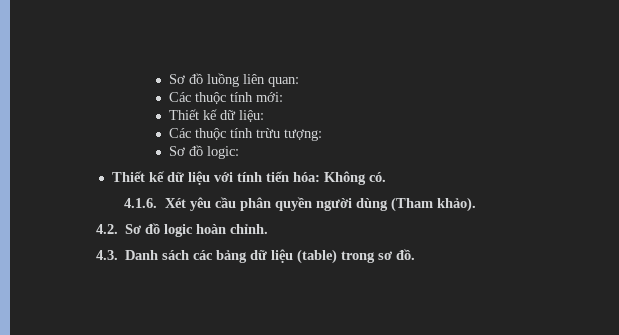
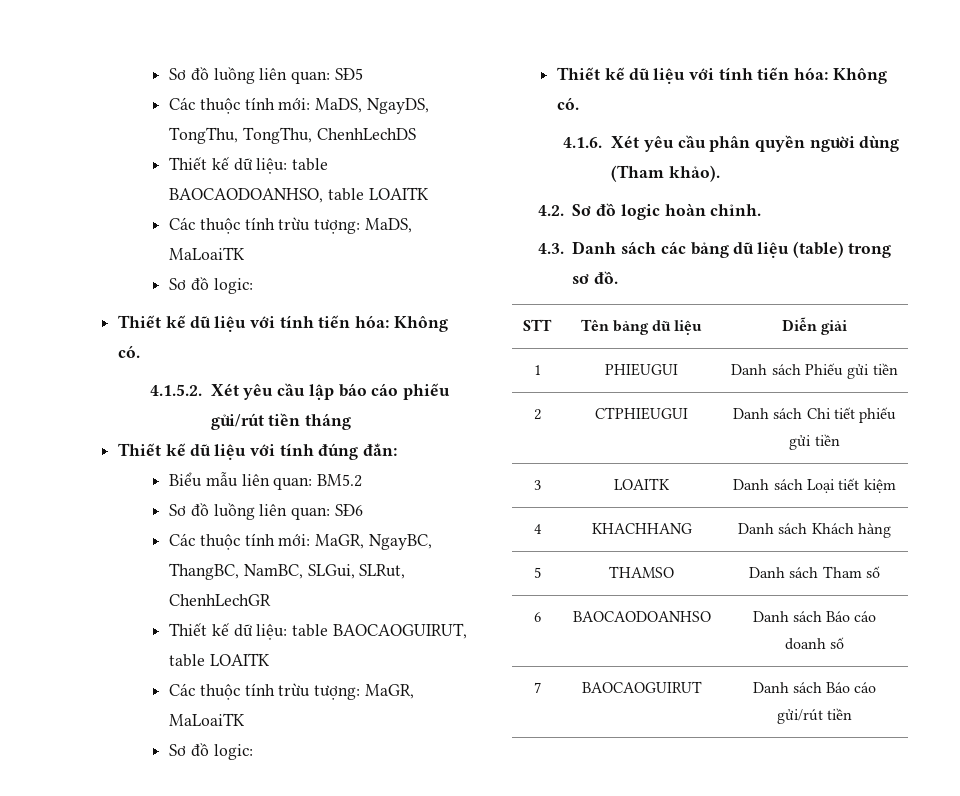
- Sơ đồ luồng liên quan:
- Các thuộc tính mới:
- Thiết kế dữ liệu:
- Các thuộc tính trừu tượng:
+ Sơ đồ luồng liên quan: SĐ5
+ Các thuộc tính mới: MaDS, NgayDS, TongThu, TongThu, ChenhLechDS
+ Thiết kế dữ liệu: table BAOCAODOANHSO, table LOAITK
+ Các thuộc tính trừu tượng: MaDS, MaLoaiTK
+ Sơ đồ logic:
+ Thiết kế dữ liệu với tính tiến hóa: Không có.
+ 4.1.5.2. Xét yêu cầu lập báo cáo phiếu gửi/rút tiền tháng
+ Thiết kế dữ liệu với tính đúng đắn:
+ Biểu mẫu liên quan: BM5.2
+ Sơ đồ luồng liên quan: SĐ6
+ Các thuộc tính mới: MaGR, NgayBC, ThangBC, NamBC, SLGui, SLRut, ChenhLechGR
+ Thiết kế dữ liệu: table BAOCAOGUIRUT, table LOAITK
+ Các thuộc tính trừu tượng: MaGR, MaLoaiTK
+ STT | Tên bảng dữ liệu | Diễn giải
+ 1 | PHIEUGUI | Danh sách Phiếu gửi tiền
+ 2 | CTPHIEUGUI | Danh sách Chi tiết phiếu gửi tiền
+ 3 | LOAITK | Danh sách Loại tiết kiệm
+ 4 | KHACHHANG | Danh sách Khách hàng
+ 5 | THAMSO | Danh sách Tham số
+ 6 | BAOCAODOANHSO | Danh sách Báo cáo doanh số
+ 7 | BAOCAOGUIRUT | Danh sách Báo cáo gửi/rút tiền

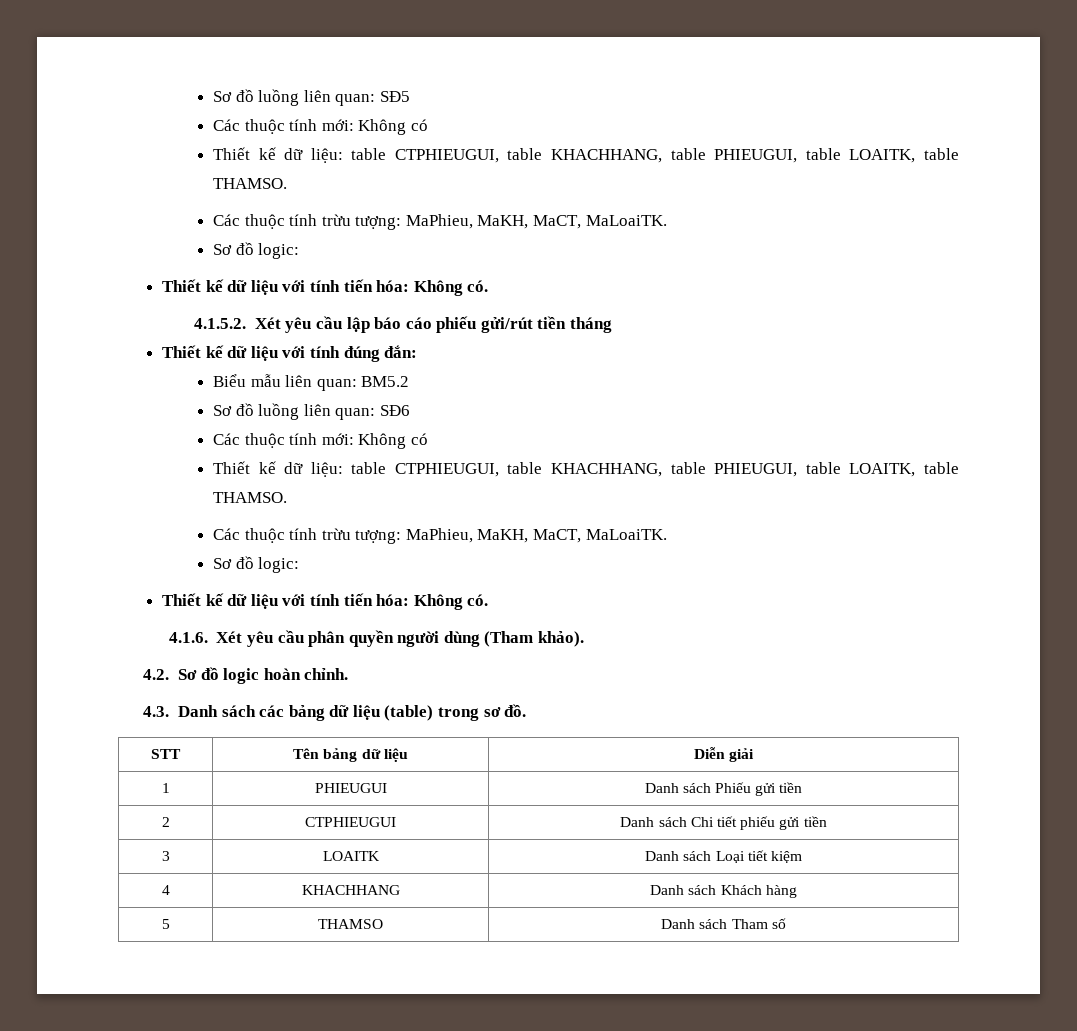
  Sơ đồ luồng liên quan: SĐ5
- Các thuộc tính mới: MaDS, NgayDS, TongThu, TongThu, ChenhLechDS
- Thiết kế dữ liệu: table BAOCAODOANHSO, table LOAITK
- Các thuộc tính trừu tượng: MaDS, MaLoaiTK
+ Các thuộc tính mới: Không có
+ Thiết kế dữ liệu: table CTPHIEUGUI, table KHACHHANG, table PHIEUGUI, table LOAITK, table THAMSO.
+ Các thuộc tính trừu tượng: MaPhieu, MaKH, MaCT, MaLoaiTK.
  Sơ đồ luồng liên quan: SĐ6
- Các thuộc tính mới: MaGR, NgayBC, ThangBC, NamBC, SLGui, SLRut, ChenhLechGR
- Thiết kế dữ liệu: table BAOCAOGUIRUT, table LOAITK
- Các thuộc tính trừu tượng: MaGR, MaLoaiTK
+ Các thuộc tính mới: Không có
+ Thiết kế dữ liệu: table CTPHIEUGUI, table KHACHHANG, table PHIEUGUI, table LOAITK, table THAMSO.
+ Các thuộc tính trừu tượng: MaPhieu, MaKH, MaCT, MaLoaiTK.
- 6 | BAOCAODOANHSO | Danh sách Báo cáo doanh số
- 7 | BAOCAOGUIRUT | Danh sách Báo cáo gửi/rút tiền

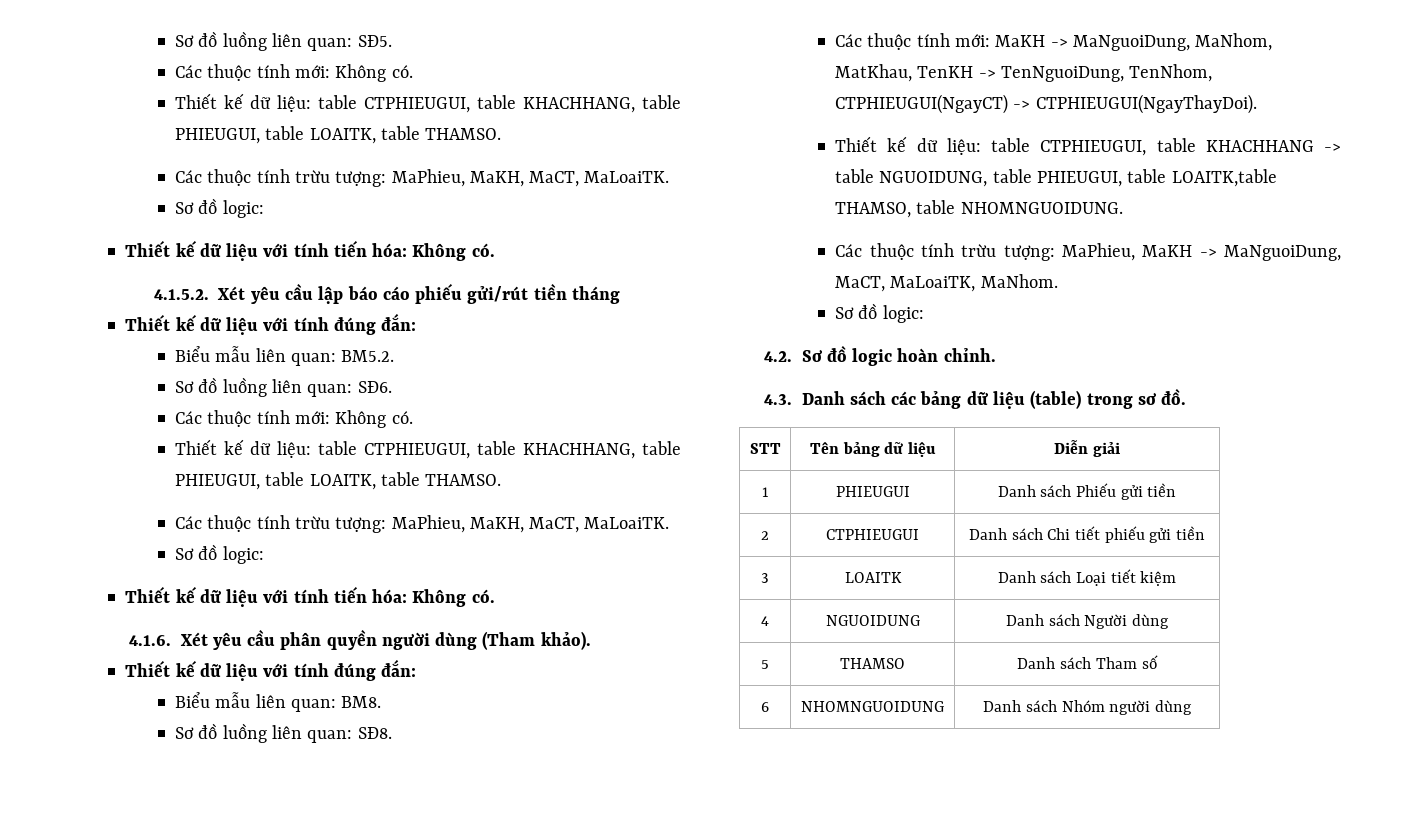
- Sơ đồ luồng liên quan: SĐ5
- Các thuộc tính mới: Không có
+ Sơ đồ luồng liên quan: SĐ5.
+ Các thuộc tính mới: Không có.
- Biểu mẫu liên quan: BM5.2
- Sơ đồ luồng liên quan: SĐ6
- Các thuộc tính mới: Không có
+ Biểu mẫu liên quan: BM5.2.
+ Sơ đồ luồng liên quan: SĐ6.
+ Các thuộc tính mới: Không có.
  4.1.6. Xét yêu cầu phân quyền người dùng (Tham khảo).
+ Thiết kế dữ liệu với tính đúng đắn:
+ Biểu mẫu liên quan: BM8.
+ Sơ đồ luồng liên quan: SĐ8.
+ Các thuộc tính mới: MaKH -> MaNguoiDung, MaNhom, MatKhau, TenKH -> TenNguoiDung, TenNhom, CTPHIEUGUI(NgayCT) -> CTPHIEUGUI(NgayThayDoi).
+ Thiết kế dữ liệu: table CTPHIEUGUI, table KHACHHANG -> table NGUOIDUNG, table PHIEUGUI, table LOAITK,table THAMSO, table NHOMNGUOIDUNG.
+ Các thuộc tính trừu tượng: MaPhieu, MaKH -> MaNguoiDung, MaCT, MaLoaiTK, MaNhom.
+ Sơ đồ logic:
- 4 | KHACHHANG | Danh sách Khách hàng
+ 4 | NGUOIDUNG | Danh sách Người dùng
+ 6 | NHOMNGUOIDUNG | Danh sách Nhóm người dùng

